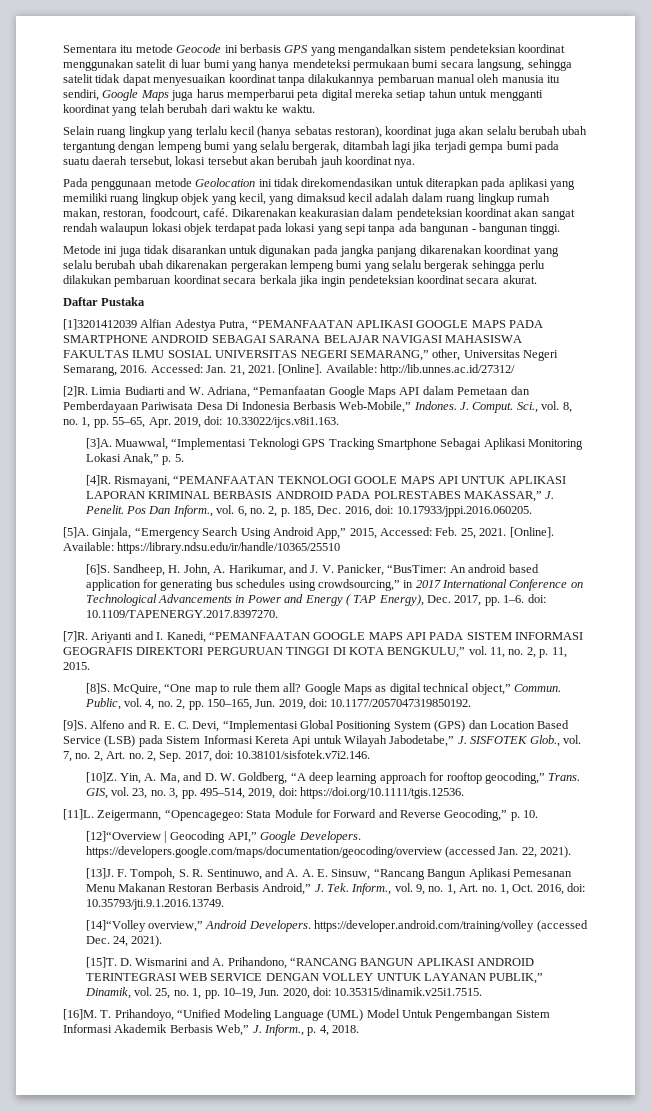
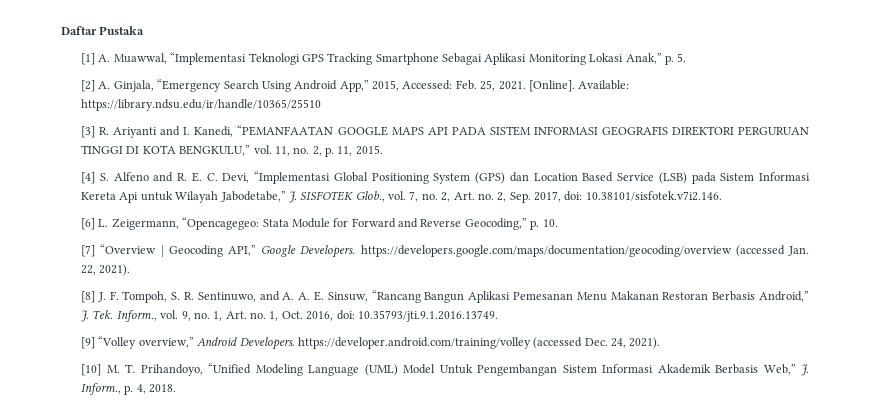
- Sementara itu metode Geocode ini berbasis GPS yang mengandalkan sistem pendeteksian koordinat menggunakan satelit di luar bumi yang hanya mendeteksi permukaan bumi secara langsung, sehingga satelit tidak dapat menyesuaikan koordinat tanpa dilakukannya pembaruan manual oleh manusia itu sendiri, Google Maps juga harus memperbarui peta digital mereka setiap tahun untuk mengganti koordinat yang telah berubah dari waktu ke waktu.
- Selain ruang lingkup yang terlalu kecil (hanya sebatas restoran), koordinat juga akan selalu berubah ubah tergantung dengan lempeng bumi yang selalu bergerak, ditambah lagi jika terjadi gempa bumi pada suatu daerah tersebut, lokasi tersebut akan berubah jauh koordinat nya.
- Pada penggunaan metode Geolocation ini tidak direkomendasikan untuk diterapkan pada aplikasi yang memiliki ruang lingkup objek yang kecil, yang dimaksud kecil adalah dalam ruang lingkup rumah makan, restoran, foodcourt, café. Dikarenakan keakurasian dalam pendeteksian koordinat akan sangat rendah walaupun lokasi objek terdapat pada lokasi yang sepi tanpa ada bangunan - bangunan tinggi.
- Metode ini juga tidak disarankan untuk digunakan pada jangka panjang dikarenakan koordinat yang selalu berubah ubah dikarenakan pergerakan lempeng bumi yang selalu bergerak sehingga perlu dilakukan pembaruan koordinat secara berkala jika ingin pendeteksian koordinat secara akurat.
  Daftar Pustaka
- [1]3201412039 Alfian Adestya Putra, “PEMANFAATAN APLIKASI GOOGLE MAPS PADA SMARTPHONE ANDROID SEBAGAI SARANA BELAJAR NAVIGASI MAHASISWA FAKULTAS ILMU SOSIAL UNIVERSITAS NEGERI SEMARANG,” other, Universitas Negeri Semarang, 2016. Accessed: Jan. 21, 2021. [Online]. Available: http://lib.unnes.ac.id/27312/
- [2]R. Limia Budiarti and W. Adriana, “Pemanfaatan Google Maps API dalam Pemetaan dan Pemberdayaan Pariwisata Desa Di Indonesia Berbasis Web-Mobile,” Indones. J. Comput. Sci., vol. 8, no. 1, pp. 55–65, Apr. 2019, doi: 10.33022/ijcs.v8i1.163.
- [3]A. Muawwal, “Implementasi Teknologi GPS Tracking Smartphone Sebagai Aplikasi Monitoring Lokasi Anak,” p. 5.
+ [1] A. Muawwal, “Implementasi Teknologi GPS Tracking Smartphone Sebagai Aplikasi Monitoring Lokasi Anak,” p. 5.
- [4]R. Rismayani, “PEMANFAATAN TEKNOLOGI GOOLE MAPS API UNTUK APLIKASI LAPORAN KRIMINAL BERBASIS ANDROID PADA POLRESTABES MAKASSAR,” J. Penelit. Pos Dan Inform., vol. 6, no. 2, p. 185, Dec. 2016, doi: 10.17933/jppi.2016.060205.
- [5]A. Ginjala, “Emergency Search Using Android App,” 2015, Accessed: Feb. 25, 2021.
+ [2] A. Ginjala, “Emergency Search Using Android App,” 2015, Accessed: Feb. 25, 2021.
- [6]S. Sandheep, H. John, A. Harikumar, and J. V. Panicker, “BusTimer: An android based application for generating bus schedules using crowdsourcing,” in 2017 International Conference on Technological Advancements in Power and Energy ( TAP Energy), Dec. 2017, pp. 1–6. doi: 10.1109/TAPENERGY.2017.8397270.
- [7]R. Ariyanti and I. Kanedi, “PEMANFAATAN GOOGLE MAPS API PADA SISTEM INFORMASI GEOGRAFIS DIREKTORI PERGURUAN TINGGI DI KOTA BENGKULU,” vol. 11, no. 2, p. 11, 2015.
+ [3] R. Ariyanti and I. Kanedi, “PEMANFAATAN GOOGLE MAPS API PADA SISTEM INFORMASI GEOGRAFIS DIREKTORI PERGURUAN TINGGI DI KOTA BENGKULU,” vol. 11, no. 2, p. 11, 2015.
- [8]S. McQuire, “One map to rule them all? Google Maps as digital technical object,” Commun. Public, vol. 4, no. 2, pp. 150–165, Jun. 2019, doi: 10.1177/2057047319850192.
- [9]S. Alfeno and R. E. C. Devi, “Implementasi Global Positioning System (GPS) dan Location Based Service (LSB) pada Sistem Informasi Kereta Api untuk Wilayah Jabodetabe,” J. SISFOTEK Glob., vol. 7, no. 2, Art. no. 2, Sep. 2017, doi: 10.38101/sisfotek.v7i2.146.
+ [4] S. Alfeno and R. E. C. Devi, “Implementasi Global Positioning System (GPS) dan Location Based Service (LSB) pada Sistem Informasi Kereta Api untuk Wilayah Jabodetabe,” J. SISFOTEK Glob., vol. 7, no. 2, Art. no. 2, Sep. 2017, doi: 10.38101/sisfotek.v7i2.146.
- [10]Z. Yin, A. Ma, and D. W. Goldberg, “A deep learning approach for rooftop geocoding,” Trans. GIS, vol. 23, no. 3, pp. 495–514, 2019, doi: https://doi.org/10.1111/tgis.12536.
- [11]L. Zeigermann, “Opencagegeo: Stata Module for Forward and Reverse Geocoding,” p. 10.
+ [6] L. Zeigermann, “Opencagegeo: Stata Module for Forward and Reverse Geocoding,” p. 10.
- [12]“Overview | Geocoding API,” Google Developers. https://developers.google.com/maps/documentation/geocoding/overview (accessed Jan. 22, 2021).
+ [7] “Overview | Geocoding API,” Google Developers. https://developers.google.com/maps/documentation/geocoding/overview (accessed Jan. 22, 2021).
- [13]J. F. Tompoh, S. R. Sentinuwo, and A. A. E. Sinsuw, “Rancang Bangun Aplikasi Pemesanan Menu Makanan Restoran Berbasis Android,” J. Tek. Inform., vol. 9, no. 1, Art. no. 1, Oct. 2016, doi: 10.35793/jti.9.1.2016.13749.
+ [8] J. F. Tompoh, S. R. Sentinuwo, and A. A. E. Sinsuw, “Rancang Bangun Aplikasi Pemesanan Menu Makanan Restoran Berbasis Android,” J. Tek. Inform., vol. 9, no. 1, Art. no. 1, Oct. 2016, doi: 10.35793/jti.9.1.2016.13749.
- [14]“Volley overview,” Android Developers. https://developer.android.com/training/volley (accessed Dec. 24, 2021).
+ [9] “Volley overview,” Android Developers. https://developer.android.com/training/volley (accessed Dec. 24, 2021).
- [15]T. D. Wismarini and A. Prihandono, “RANCANG BANGUN APLIKASI ANDROID TERINTEGRASI WEB SERVICE DENGAN VOLLEY UNTUK LAYANAN PUBLIK,” Dinamik, vol. 25, no. 1, pp. 10–19, Jun. 2020, doi: 10.35315/dinamik.v25i1.7515.
- [16]M. T. Prihandoyo, “Unified Modeling Language (UML) Model Untuk Pengembangan Sistem Informasi Akademik Berbasis Web,” J. Inform., p. 4, 2018.
+ [10] M. T. Prihandoyo, “Unified Modeling Language (UML) Model Untuk Pengembangan Sistem Informasi Akademik Berbasis Web,” J. Inform., p. 4, 2018.

